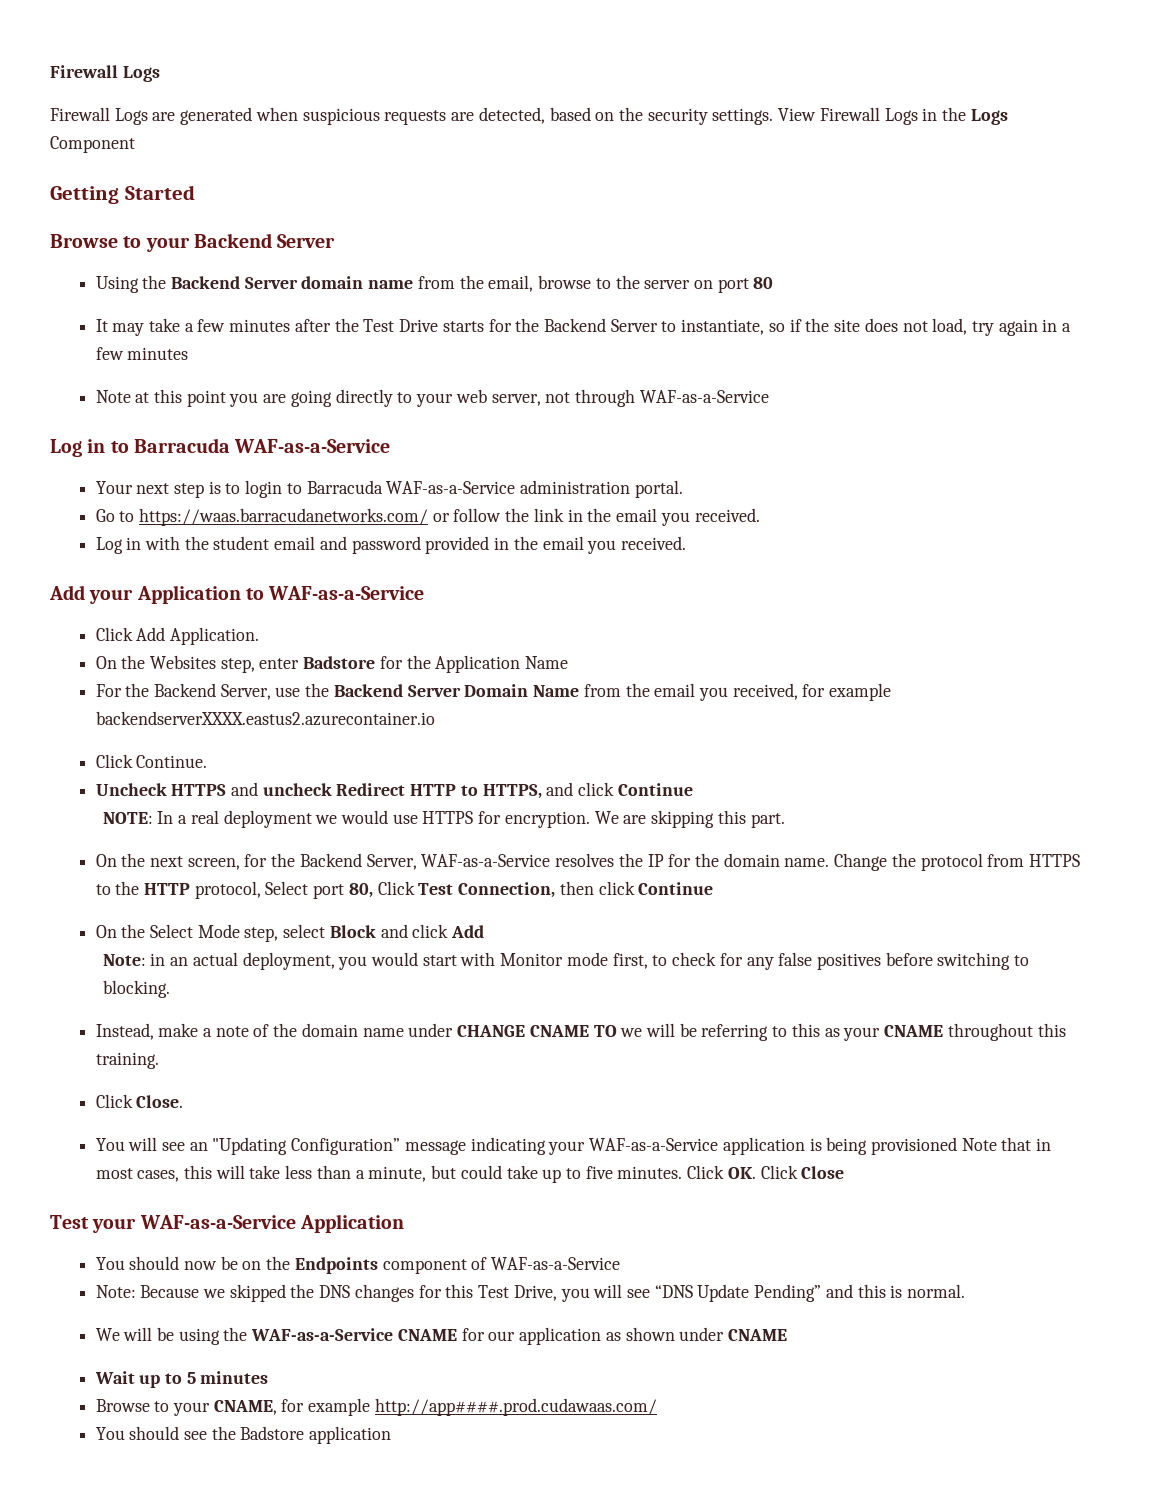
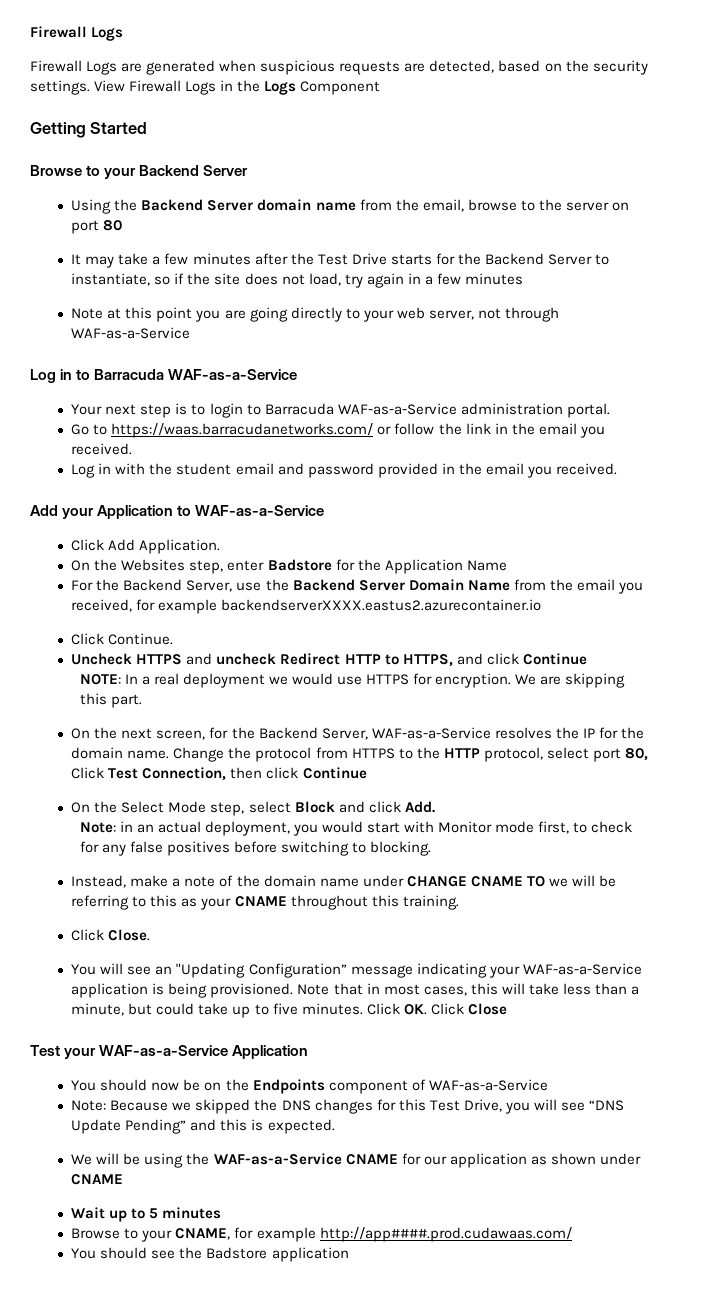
- Change the protocol from HTTPS to the HTTP protocol, Select port 80, Click Test Connection, then click Continue
+ Change the protocol from HTTPS to the HTTP protocol, select port 80, Click Test Connection, then click Continue
- On the Select Mode step, select Block and click Add
+ On the Select Mode step, select Block and click Add.
- You will see an "Updating Configuration” message indicating your WAF-as-a-Service application is being provisioned Note that in most cases, this will take less than a minute, but could take up to five minutes.
+ You will see an "Updating Configuration” message indicating your WAF-as-a-Service application is being provisioned. Note that in most cases, this will take less than a minute, but could take up to five minutes.
- Note: Because we skipped the DNS changes for this Test Drive, you will see “DNS Update Pending” and this is normal.
+ Note: Because we skipped the DNS changes for this Test Drive, you will see “DNS Update Pending” and this is expected.

